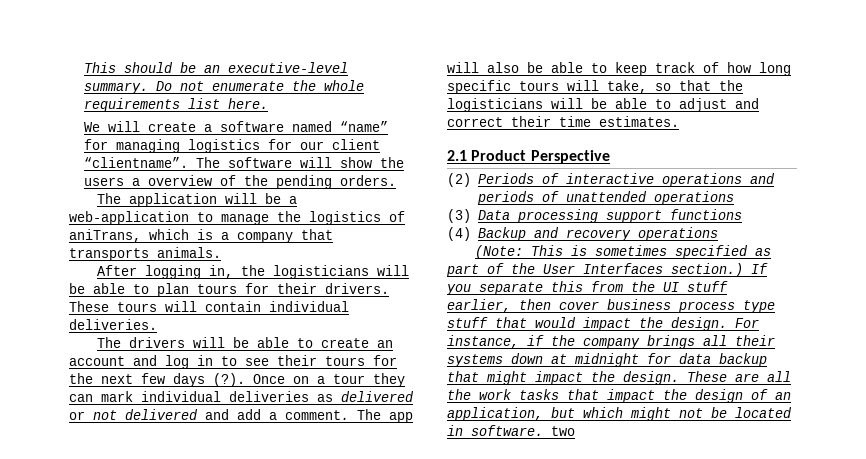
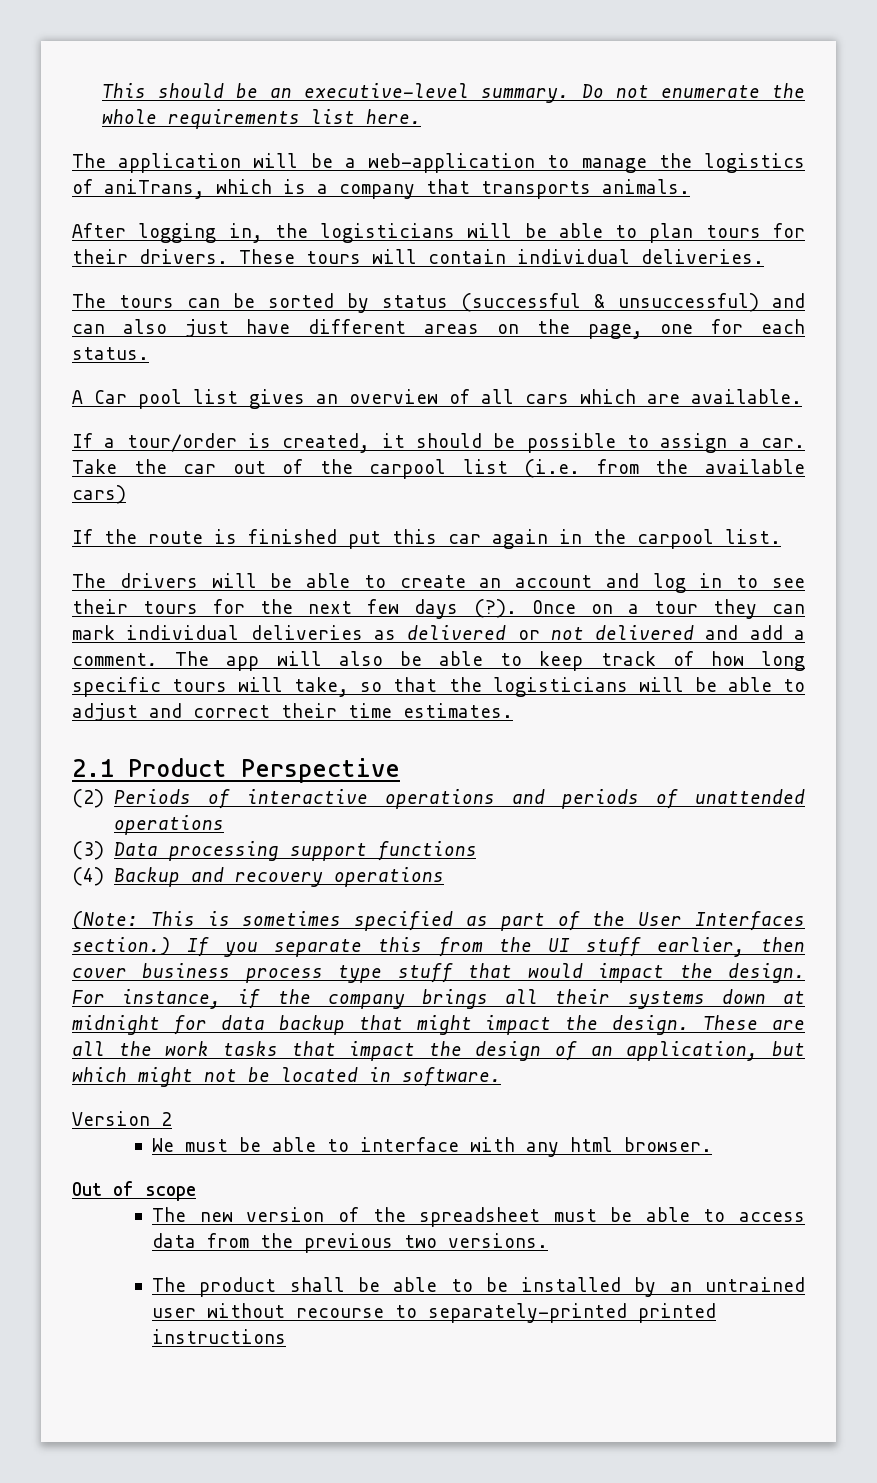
- We will create a software named “name” for managing logistics for our client “clientname”. The software will show the users a overview of the pending orders.
+ The tours can be sorted by status (successful & unsuccessful) and can also just have different areas on the page, one for each status.
+ A Car pool list gives an overview of all cars which are available.
+ If a tour/order is created, it should be possible to assign a car. Take the car out of the carpool list (i.e. from the available cars)
+ If the route is finished put this car again in the carpool list.
- These are all the work tasks that impact the design of an application, but which might not be located in software. two
+ These are all the work tasks that impact the design of an application, but which might not be located in software.
+ Version 2
+ We must be able to interface with any html browser.
+ Out of scope
+ The new version of the spreadsheet must be able to access data from the previous two versions.
+ The product shall be able to be installed by an untrained user without recourse to separately-printed printed instructions

